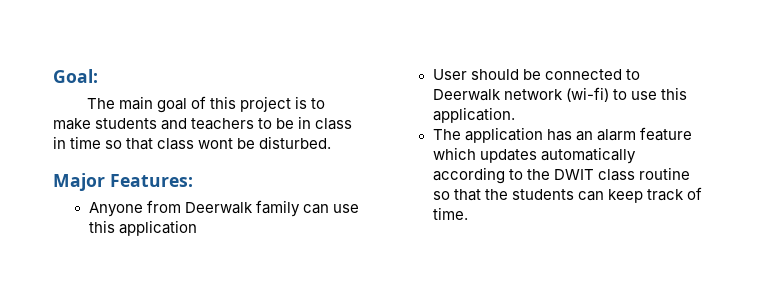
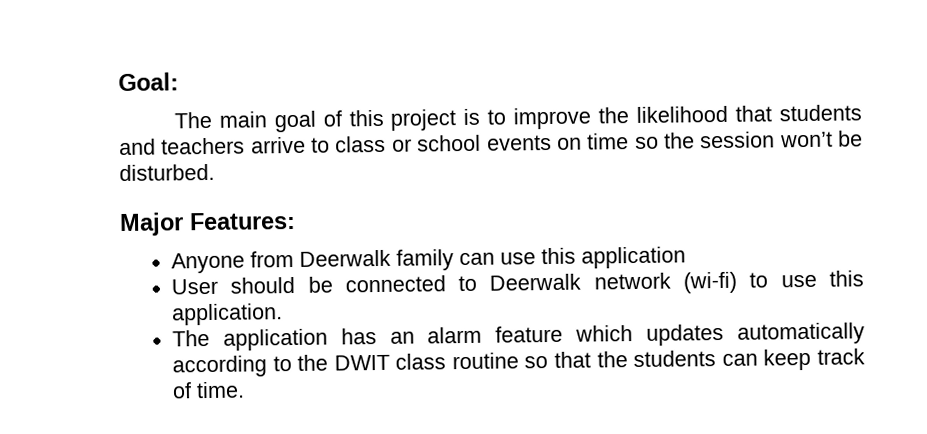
- The main goal of this project is to make students and teachers to be in class in time so that class wont be disturbed.
+ The main goal of this project is to improve the likelihood that students and teachers arrive to class or school events on time so the session won’t be disturbed.

